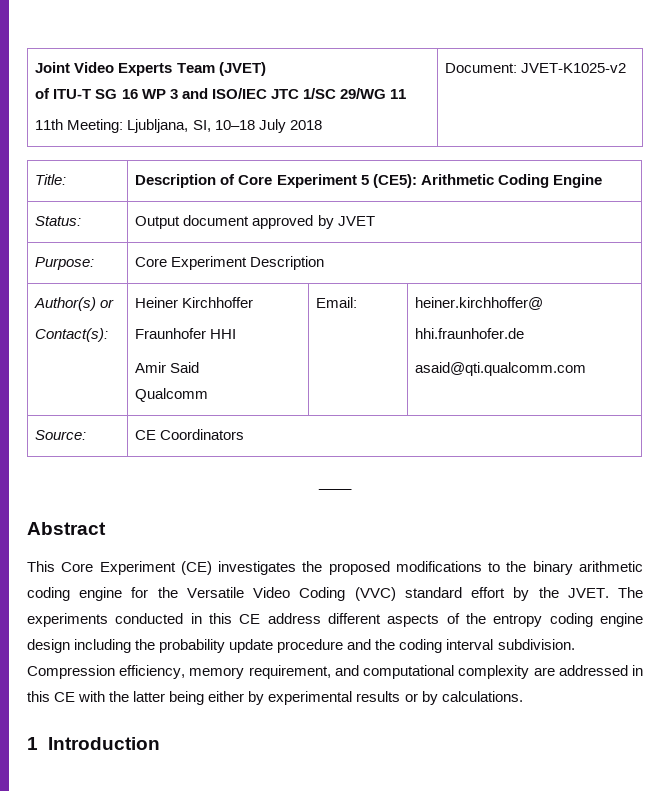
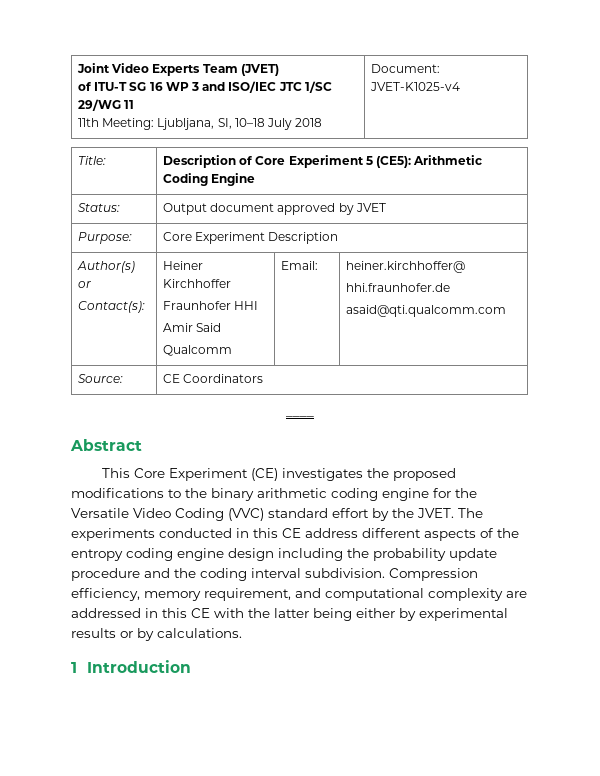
  Joint Video Experts Team (JVET)
  of ITU-T SG 16 WP 3 and ISO/IEC JTC 1/SC 29/WG 11
- 11th Meeting: Ljubljana, SI, 10–18 July 2018 | Document: JVET-K1025-v2
+ 11th Meeting: Ljubljana, SI, 10–18 July 2018 | Document: JVET-K1025-v4

